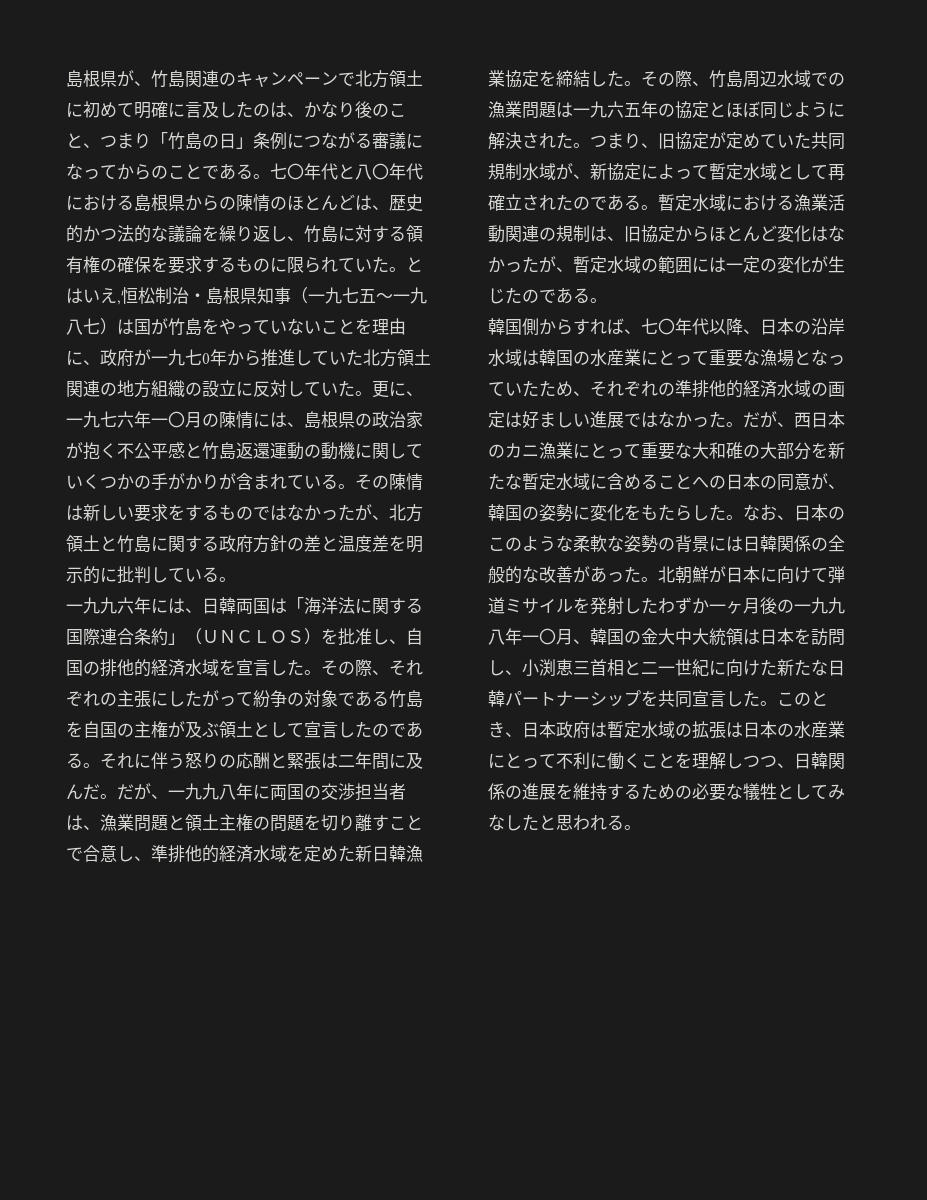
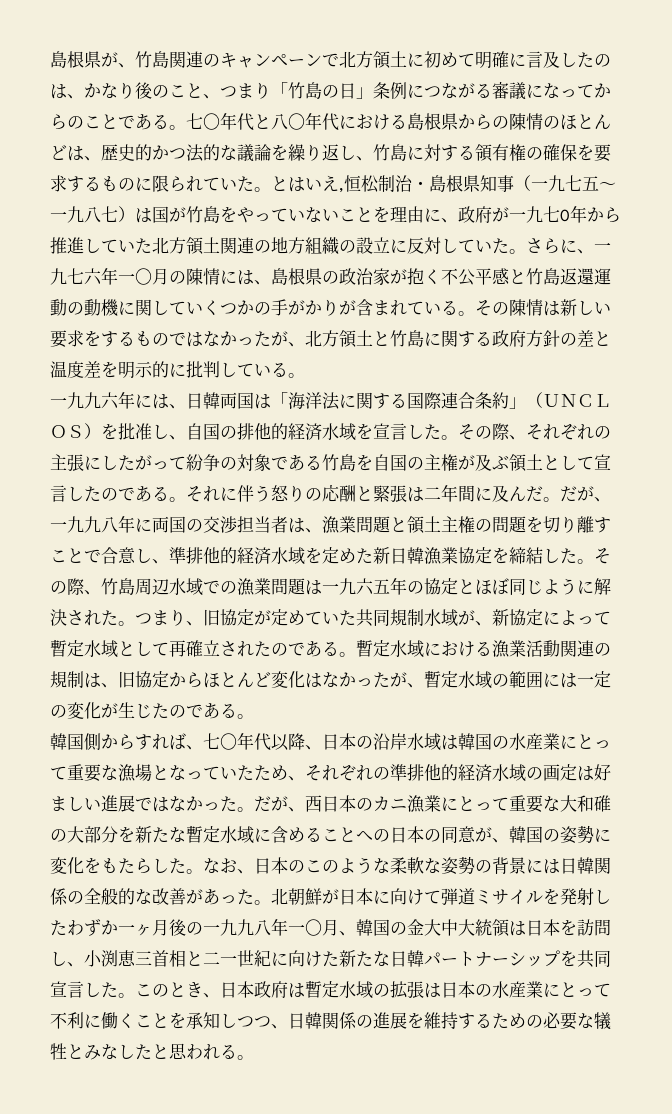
- 更に、一九七六年一〇月の陳情には、島根県の政治家が抱く不公平感と竹島返還運動の動機に関していくつかの手がかりが含まれている。
+ さらに、一九七六年一〇月の陳情には、島根県の政治家が抱く不公平感と竹島返還運動の動機に関していくつかの手がかりが含まれている。
- このとき、日本政府は暫定水域の拡張は日本の水産業にとって不利に働くことを理解しつつ、日韓関係の進展を維持するための必要な犠牲としてみなしたと思われる。
+ このとき、日本政府は暫定水域の拡張は日本の水産業にとって不利に働くことを承知しつつ、日韓関係の進展を維持するための必要な犠牲とみなしたと思われる。

